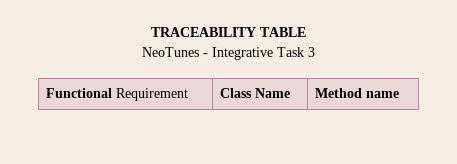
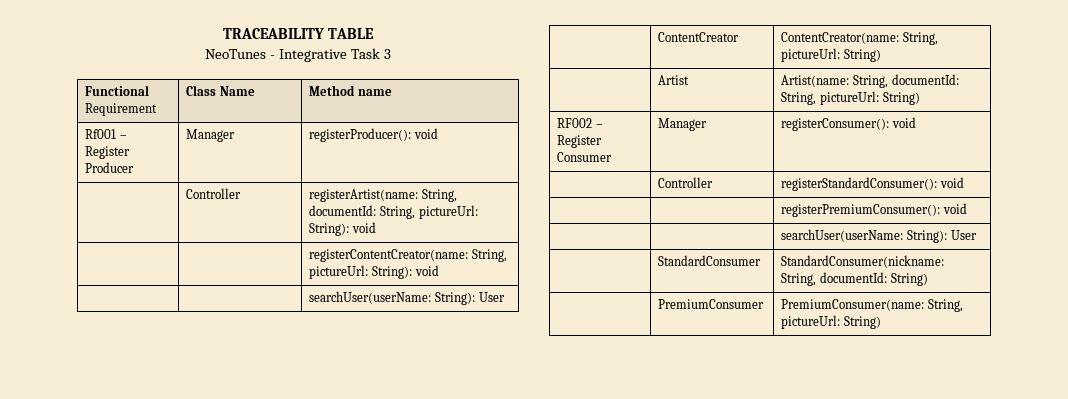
+ Rf001 – Register Producer | Manager | registerProducer(): void
+ | Controller | registerArtist(name: String, documentId: String, pictureUrl: String): void
+ | | registerContentCreator(name: String, pictureUrl: String): void
+ | | searchUser(userName: String): User
+ | ContentCreator | ContentCreator(name: String, pictureUrl: String)
+ | Artist | Artist(name: String, documentId: String, pictureUrl: String)
+ RF002 – Register Consumer | Manager | registerConsumer(): void
+ | Controller | registerStandardConsumer(): void
+ | | registerPremiumConsumer(): void
+ | | searchUser(userName: String): User
+ | StandardConsumer | StandardConsumer(nickname: String, documentId: String)
+ | PremiumConsumer | PremiumConsumer(name: String, pictureUrl: String)

